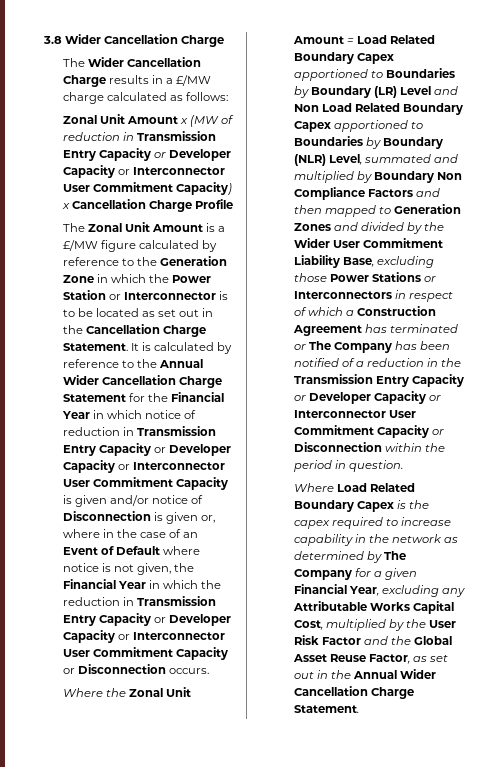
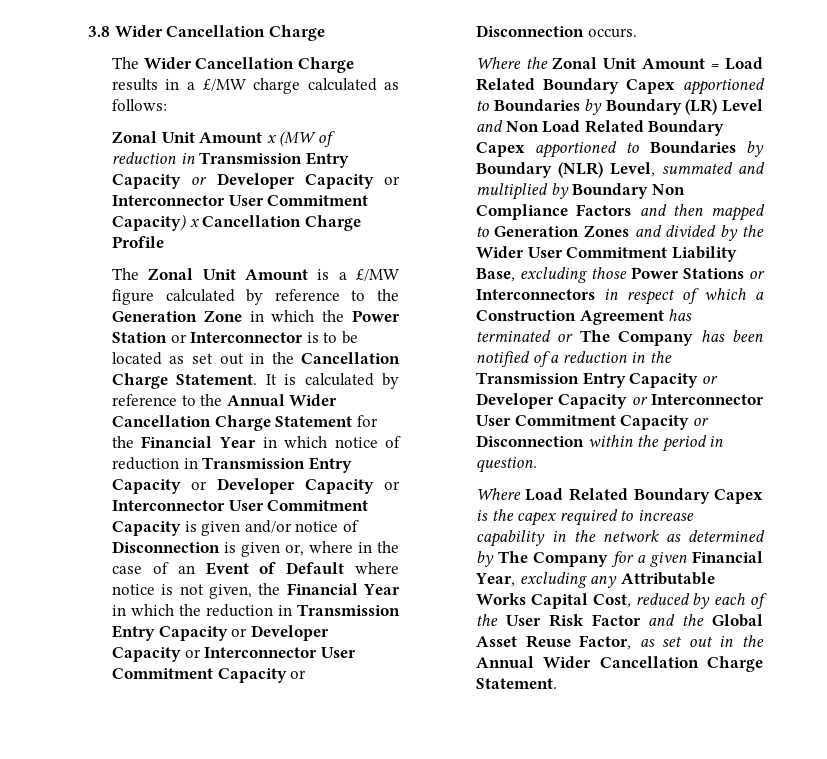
- Where Load Related Boundary Capex is the capex required to increase capability in the network as determined by The Company for a given Financial Year, excluding any Attributable Works Capital Cost, multiplied by the User Risk Factor and the Global Asset Reuse Factor, as set out in the Annual Wider Cancellation Charge Statement.
+ Where Load Related Boundary Capex is the capex required to increase capability in the network as determined by The Company for a given Financial Year, excluding any Attributable Works Capital Cost, reduced by each of the User Risk Factor and the Global Asset Reuse Factor, as set out in the Annual Wider Cancellation Charge Statement.

